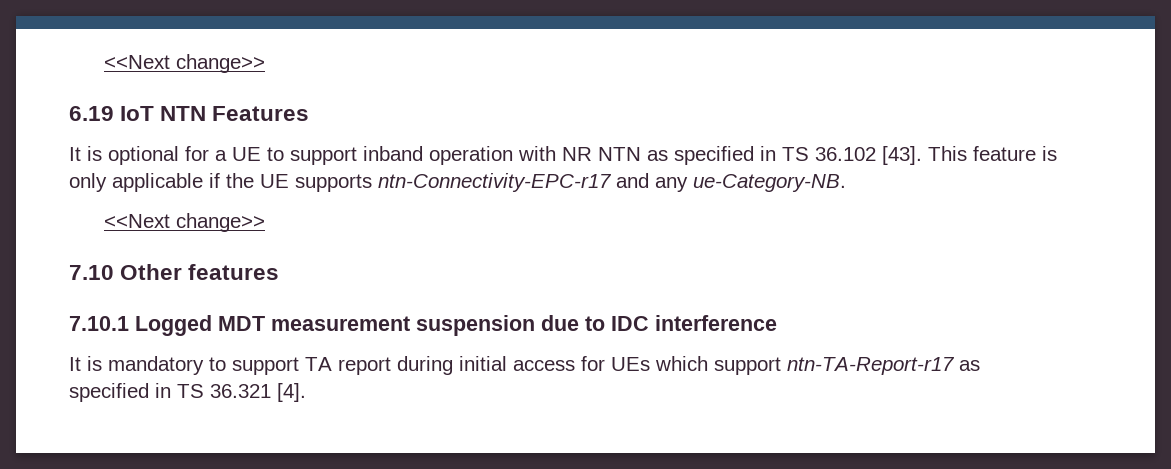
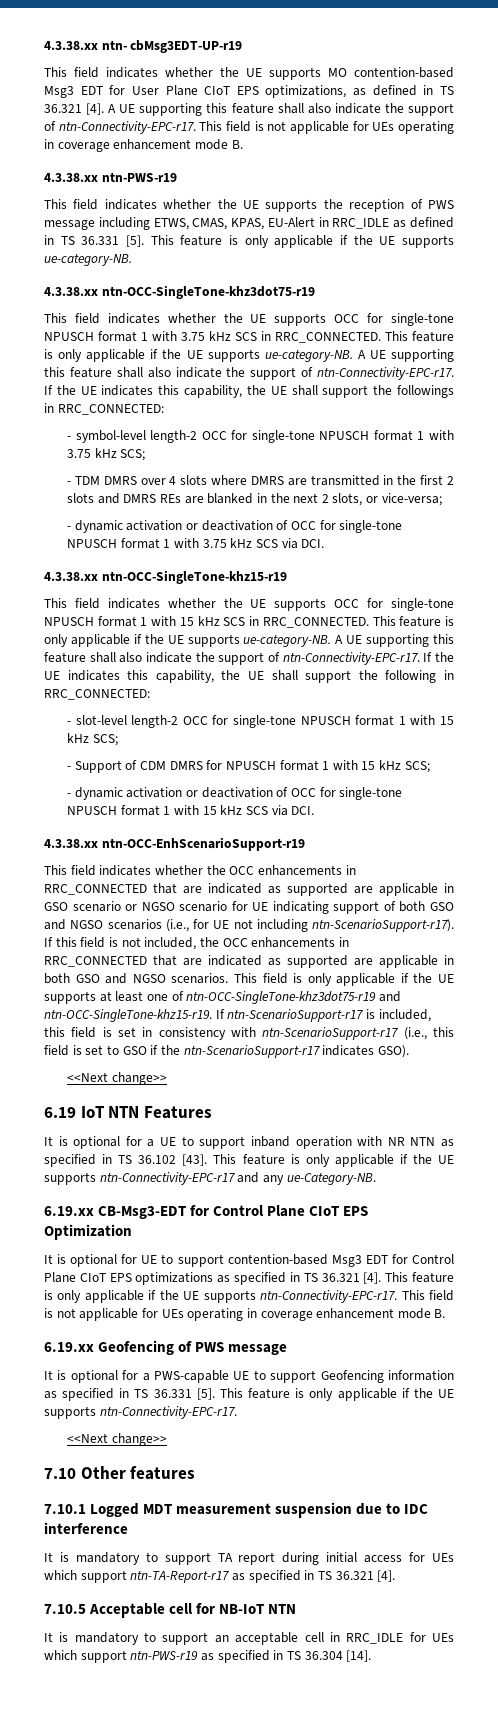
+ 4.3.38.xx ntn- cbMsg3EDT-UP-r19
+ This field indicates whether the UE supports MO contention-based Msg3 EDT for User Plane CIoT EPS optimizations, as defined in TS 36.321 [4]. A UE supporting this feature shall also indicate the support of ntn-Connectivity-EPC-r17. This field is not applicable for UEs operating in coverage enhancement mode B.
+ 4.3.38.xx ntn-PWS-r19
+ This field indicates whether the UE supports the reception of PWS message including ETWS, CMAS, KPAS, EU-Alert in RRC_IDLE as defined in TS 36.331 [5]. This feature is only applicable if the UE supports ue-category-NB.
+ 4.3.38.xx ntn-OCC-SingleTone-khz3dot75-r19
+ This field indicates whether the UE supports OCC for single-tone NPUSCH format 1 with 3.75 kHz SCS in RRC_CONNECTED. This feature is only applicable if the UE supports ue-category-NB. A UE supporting this feature shall also indicate the support of ntn-Connectivity-EPC-r17. If the UE indicates this capability, the UE shall support the followings in RRC_CONNECTED:
+ - symbol-level length-2 OCC for single-tone NPUSCH format 1 with 3.75 kHz SCS;
+ - TDM DMRS over 4 slots where DMRS are transmitted in the first 2 slots and DMRS REs are blanked in the next 2 slots, or vice-versa;
+ - dynamic activation or deactivation of OCC for single-tone NPUSCH format 1 with 3.75 kHz SCS via DCI.
+ 4.3.38.xx ntn-OCC-SingleTone-khz15-r19
+ This field indicates whether the UE supports OCC for single-tone NPUSCH format 1 with 15 kHz SCS in RRC_CONNECTED. This feature is only applicable if the UE supports ue-category-NB. A UE supporting this feature shall also indicate the support of ntn-Connectivity-EPC-r17. If the UE indicates this capability, the UE shall support the following in RRC_CONNECTED:
+ - slot-level length-2 OCC for single-tone NPUSCH format 1 with 15 kHz SCS;
+ - Support of CDM DMRS for NPUSCH format 1 with 15 kHz SCS;
+ - dynamic activation or deactivation of OCC for single-tone NPUSCH format 1 with 15 kHz SCS via DCI.
+ 4.3.38.xx ntn-OCC-EnhScenarioSupport-r19
+ This field indicates whether the OCC enhancements in RRC_CONNECTED that are indicated as supported are applicable in GSO scenario or NGSO scenario for UE indicating support of both GSO and NGSO scenarios (i.e., for UE not including ntn-ScenarioSupport-r17). If this field is not included, the OCC enhancements in RRC_CONNECTED that are indicated as supported are applicable in both GSO and NGSO scenarios. This field is only applicable if the UE supports at least one of ntn-OCC-SingleTone-khz3dot75-r19 and ntn-OCC-SingleTone-khz15-r19. If ntn-ScenarioSupport-r17 is included, this field is set in consistency with ntn-ScenarioSupport-r17 (i.e., this field is set to GSO if the ntn-ScenarioSupport-r17 indicates GSO).
+ 6.19.xx CB-Msg3-EDT for Control Plane CIoT EPS Optimization
+ It is optional for UE to support contention-based Msg3 EDT for Control Plane CIoT EPS optimizations as specified in TS 36.321 [4]. This feature is only applicable if the UE supports ntn-Connectivity-EPC-r17. This field is not applicable for UEs operating in coverage enhancement mode B.
+ 6.19.xx Geofencing of PWS message
+ It is optional for a PWS-capable UE to support Geofencing information as specified in TS 36.331 [5]. This feature is only applicable if the UE supports ntn-Connectivity-EPC-r17.
+ 7.10.5 Acceptable cell for NB-IoT NTN
+ It is mandatory to support an acceptable cell in RRC_IDLE for UEs which support ntn-PWS-r19 as specified in TS 36.304 [14].

